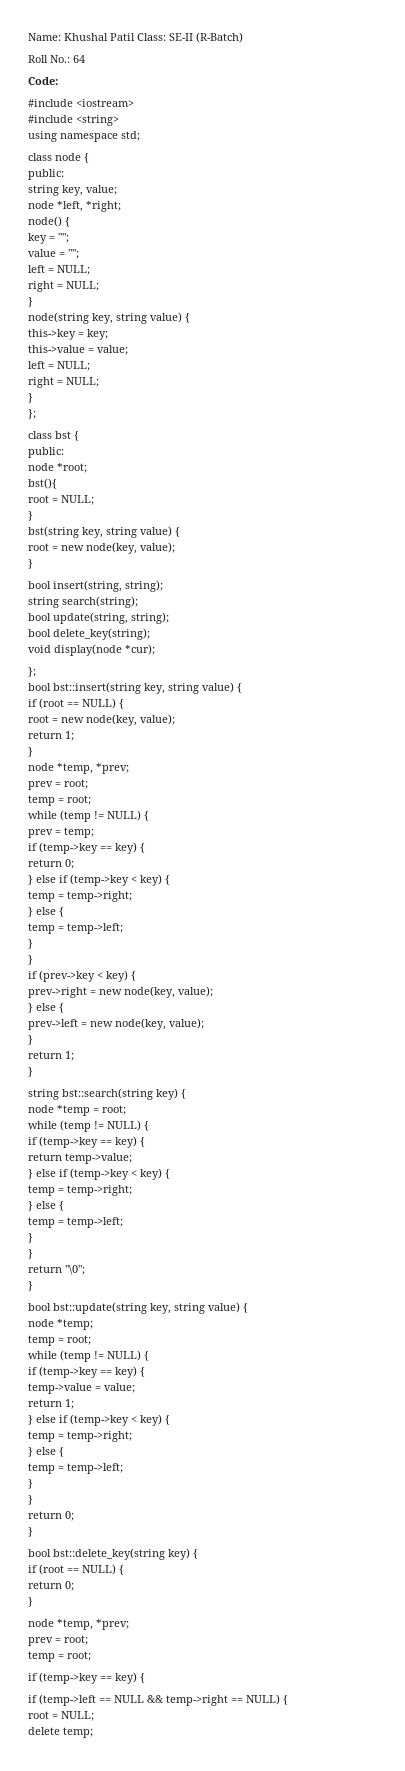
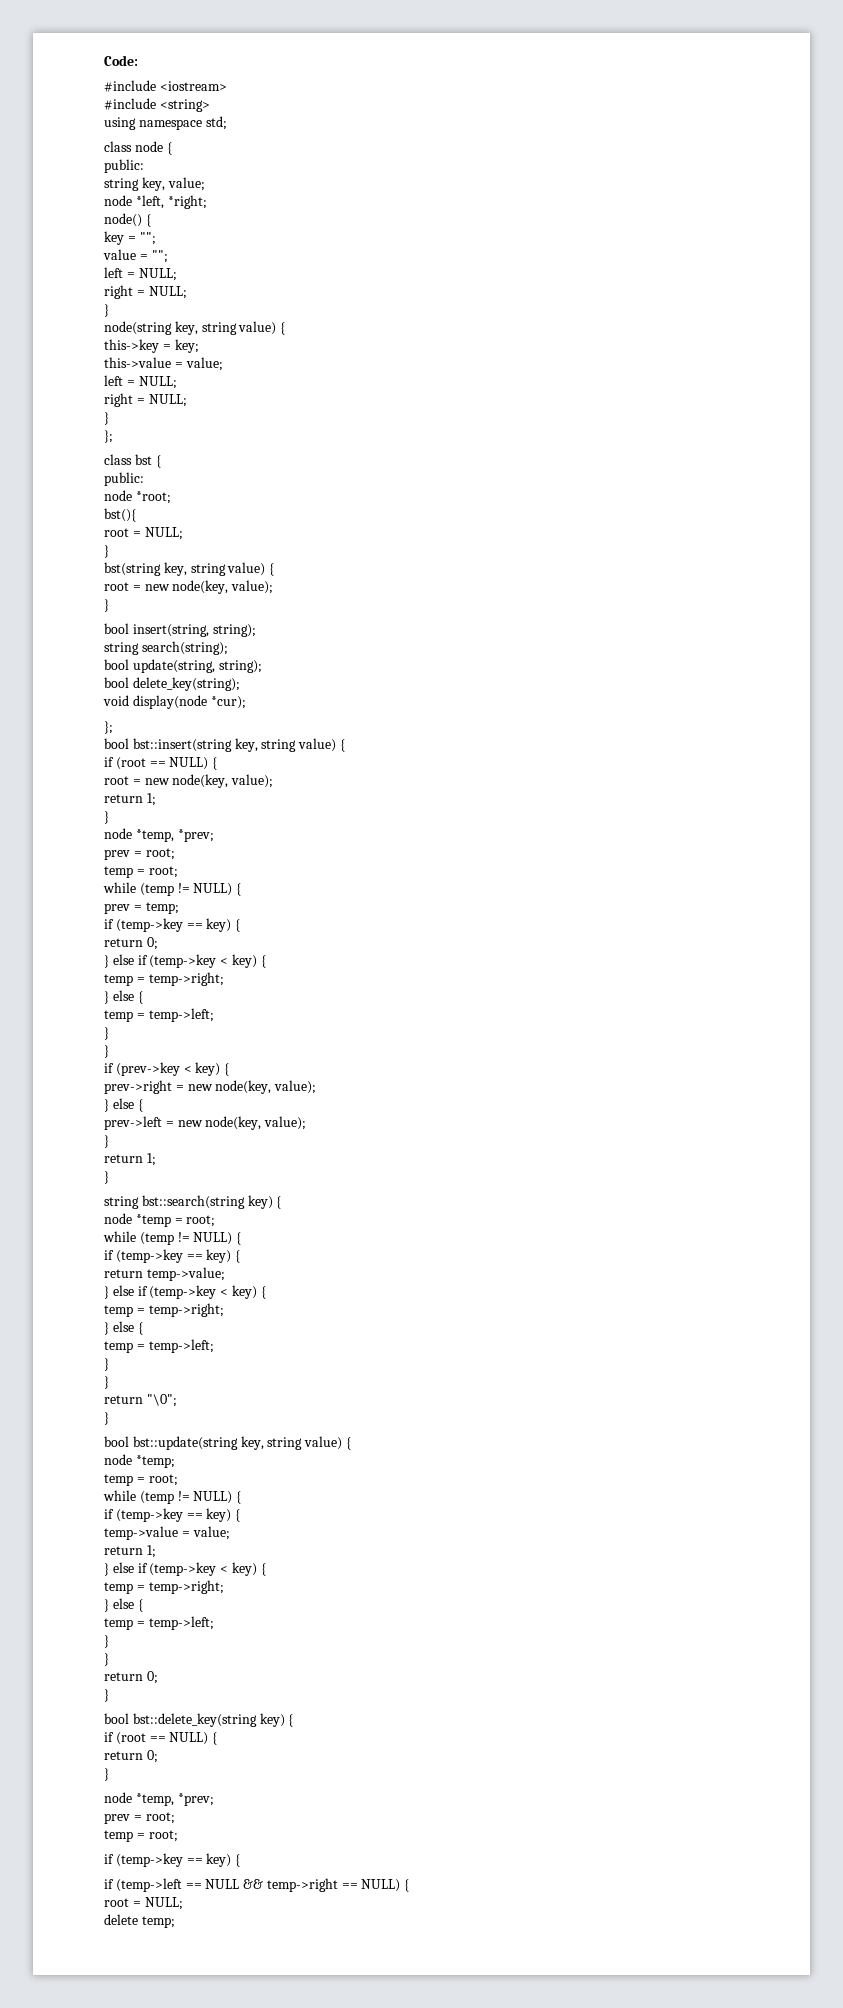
- Name: Khushal Patil Class: SE-II (R-Batch)
- Roll No.: 64

